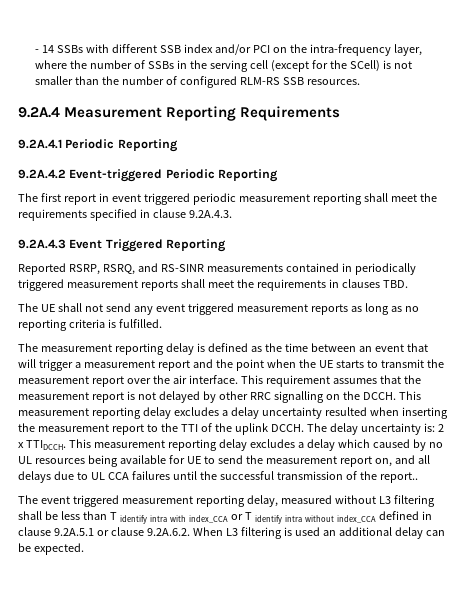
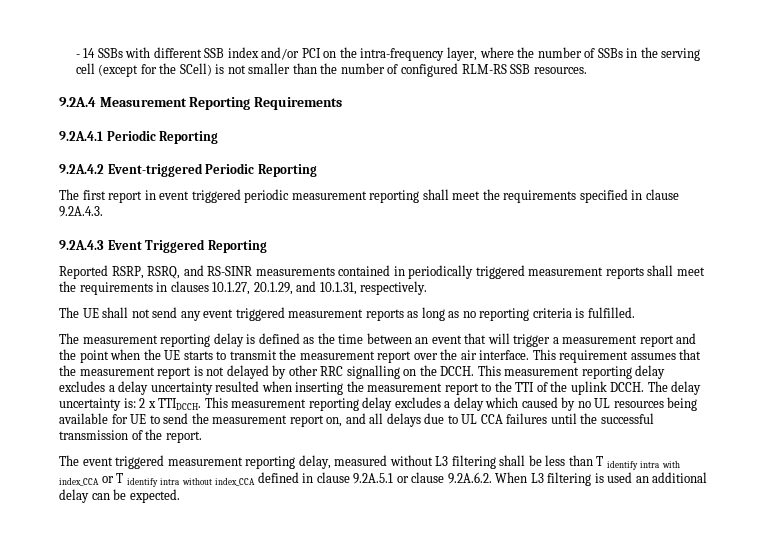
- Reported RSRP, RSRQ, and RS-SINR measurements contained in periodically triggered measurement reports shall meet the requirements in clauses TBD.
+ Reported RSRP, RSRQ, and RS-SINR measurements contained in periodically triggered measurement reports shall meet the requirements in clauses 10.1.27, 20.1.29, and 10.1.31, respectively.
- This measurement reporting delay excludes a delay which caused by no UL resources being available for UE to send the measurement report on, and all delays due to UL CCA failures until the successful transmission of the report..
+ This measurement reporting delay excludes a delay which caused by no UL resources being available for UE to send the measurement report on, and all delays due to UL CCA failures until the successful transmission of the report.

